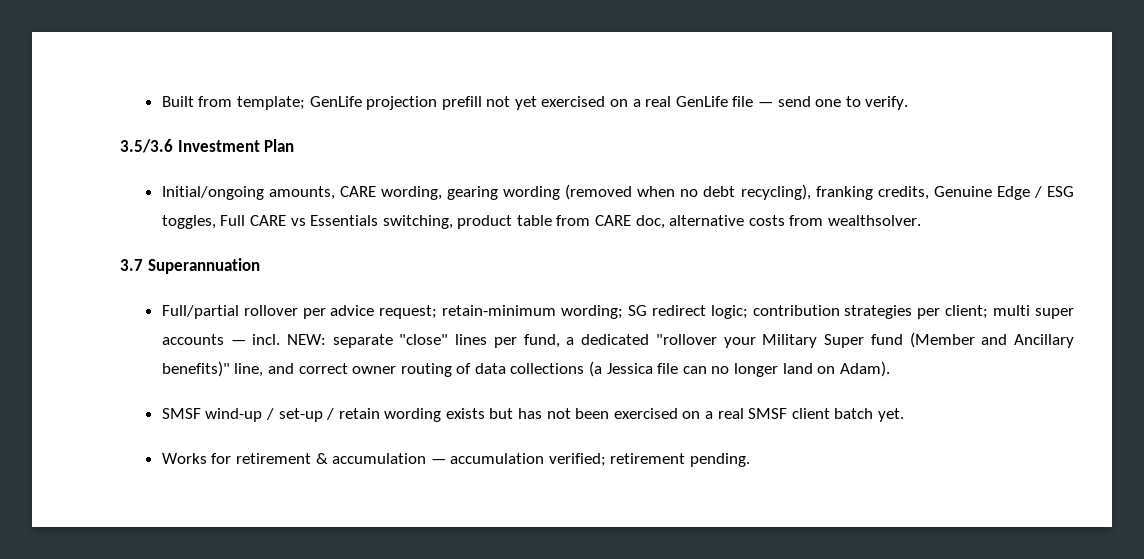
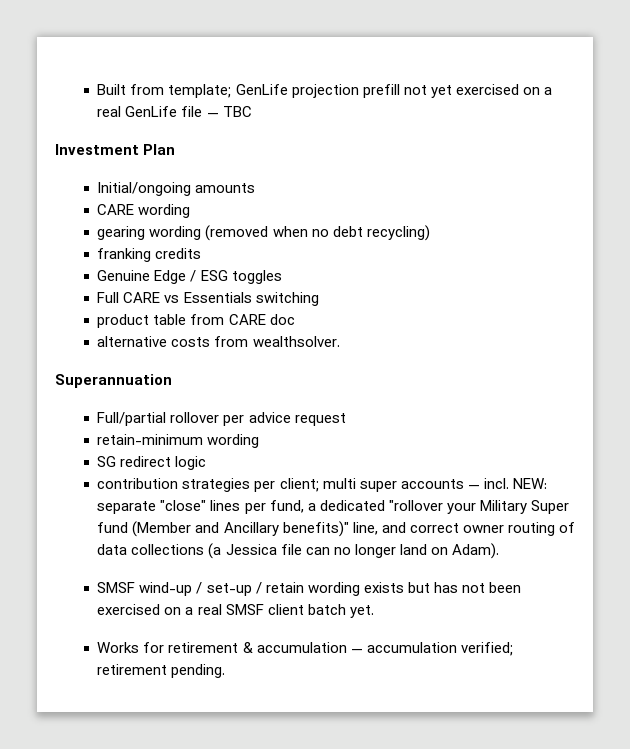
- Built from template; GenLife projection prefill not yet exercised on a real GenLife file — send one to verify.
- 3.5/3.6 Investment Plan
+ Built from template; GenLife projection prefill not yet exercised on a real GenLife file — TBC
+ Investment Plan
- Initial/ongoing amounts, CARE wording, gearing wording (removed when no debt recycling), franking credits, Genuine Edge / ESG toggles, Full CARE vs Essentials switching, product table from CARE doc, alternative costs from wealthsolver.
+ Initial/ongoing amounts
+ CARE wording
+ gearing wording (removed when no debt recycling)
+ franking credits
+ Genuine Edge / ESG toggles
+ Full CARE vs Essentials switching
+ product table from CARE doc
+ alternative costs from wealthsolver.
- 3.7 Superannuation
+ Superannuation
- Full/partial rollover per advice request; retain-minimum wording; SG redirect logic; contribution strategies per client; multi super accounts — incl. NEW: separate "close" lines per fund, a dedicated "rollover your Military Super fund (Member and Ancillary benefits)" line, and correct owner routing of data collections (a Jessica file can no longer land on Adam).
+ Full/partial rollover per advice request
+ retain-minimum wording
+ SG redirect logic
+ contribution strategies per client; multi super accounts — incl. NEW: separate "close" lines per fund, a dedicated "rollover your Military Super fund (Member and Ancillary benefits)" line, and correct owner routing of data collections (a Jessica file can no longer land on Adam).

